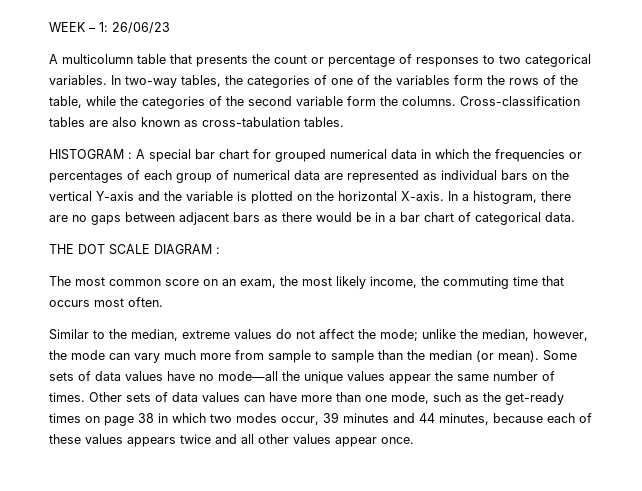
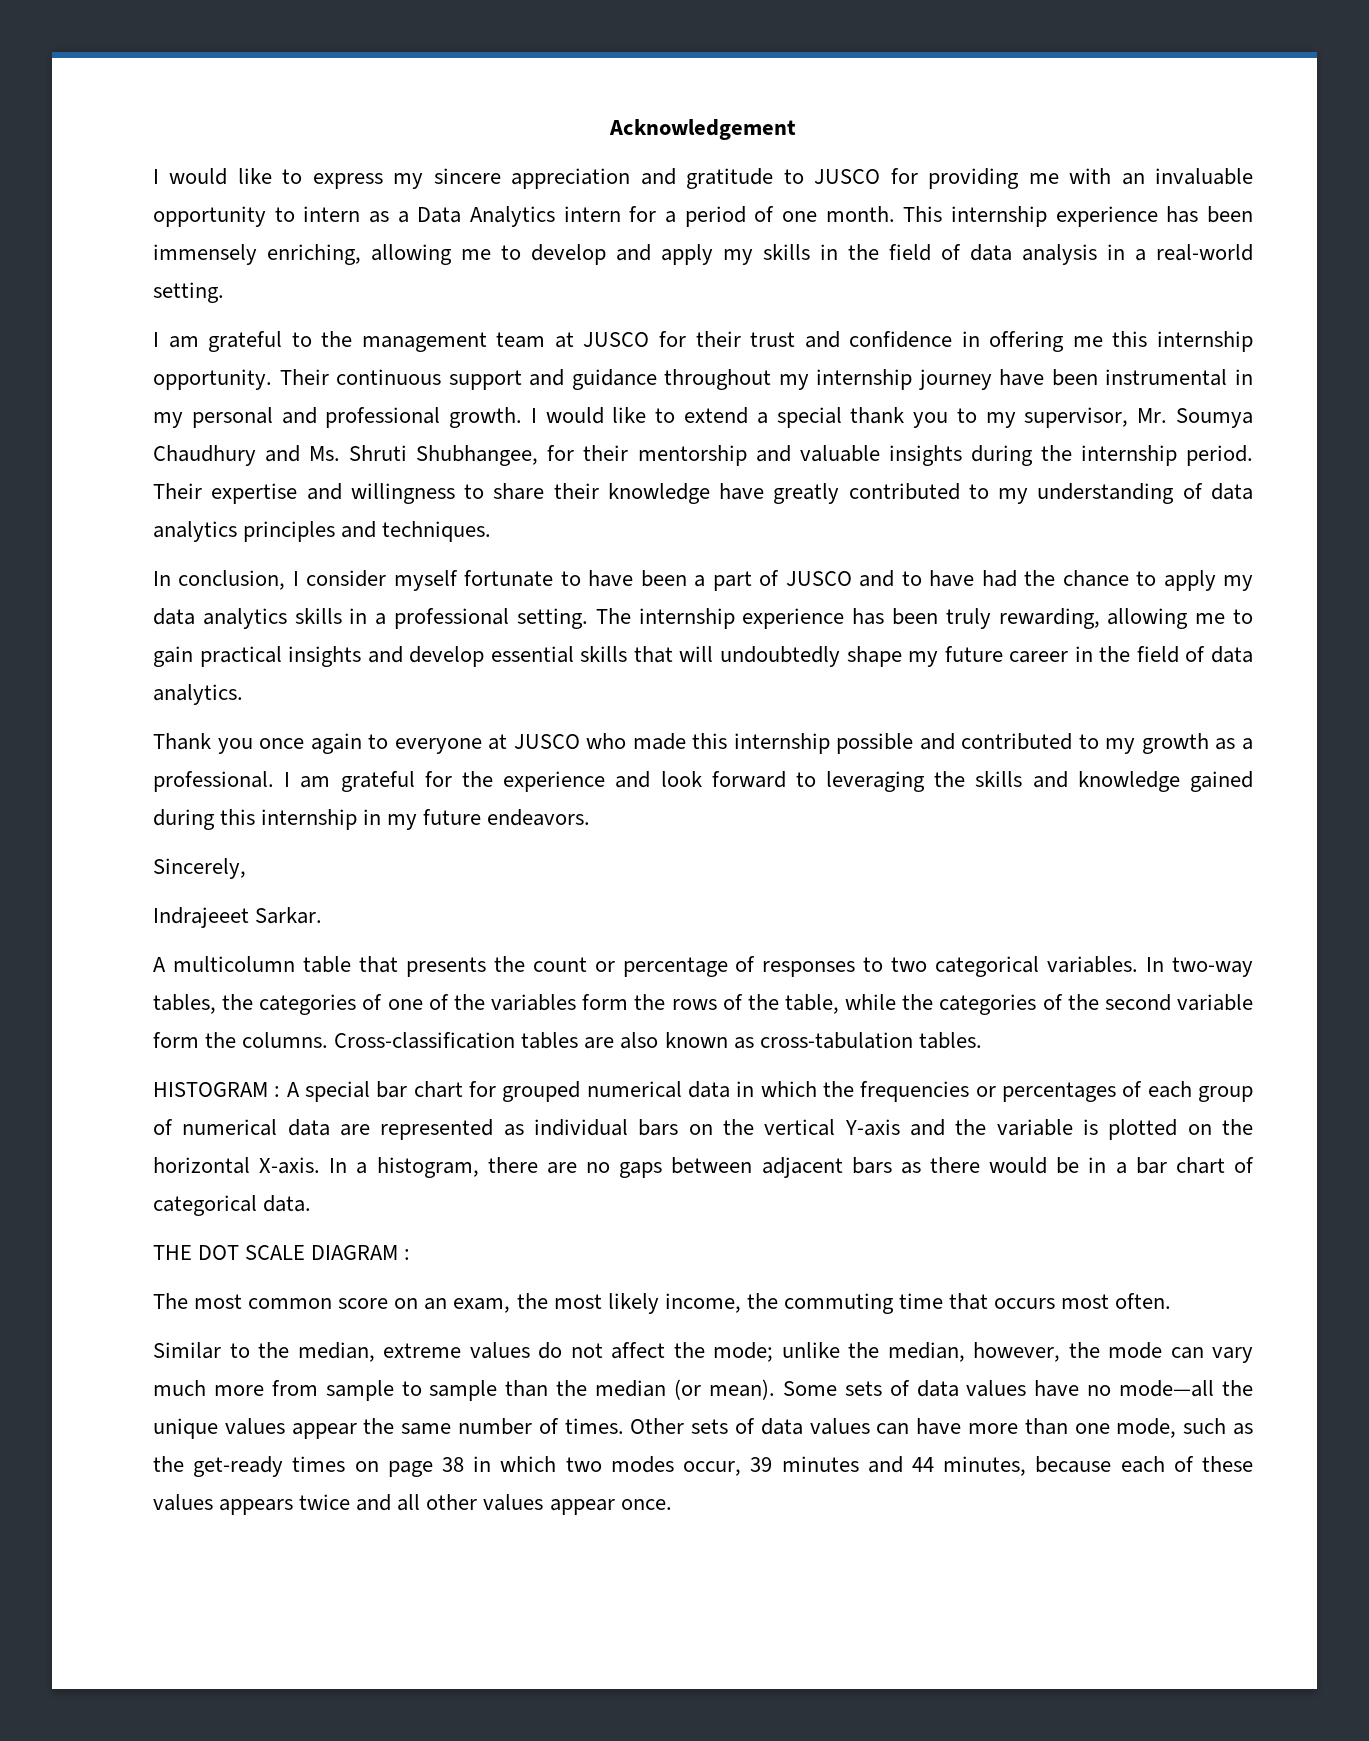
- WEEK – 1: 26/06/23
+ Acknowledgement
+ I would like to express my sincere appreciation and gratitude to JUSCO for providing me with an invaluable opportunity to intern as a Data Analytics intern for a period of one month. This internship experience has been immensely enriching, allowing me to develop and apply my skills in the field of data analysis in a real-world setting.
+ I am grateful to the management team at JUSCO for their trust and confidence in offering me this internship opportunity. Their continuous support and guidance throughout my internship journey have been instrumental in my personal and professional growth. I would like to extend a special thank you to my supervisor, Mr. Soumya Chaudhury and Ms. Shruti Shubhangee, for their mentorship and valuable insights during the internship period. Their expertise and willingness to share their knowledge have greatly contributed to my understanding of data analytics principles and techniques.
+ In conclusion, I consider myself fortunate to have been a part of JUSCO and to have had the chance to apply my data analytics skills in a professional setting. The internship experience has been truly rewarding, allowing me to gain practical insights and develop essential skills that will undoubtedly shape my future career in the field of data analytics.
+ Thank you once again to everyone at JUSCO who made this internship possible and contributed to my growth as a professional. I am grateful for the experience and look forward to leveraging the skills and knowledge gained during this internship in my future endeavors.
+ Sincerely,
+ Indrajeeet Sarkar.

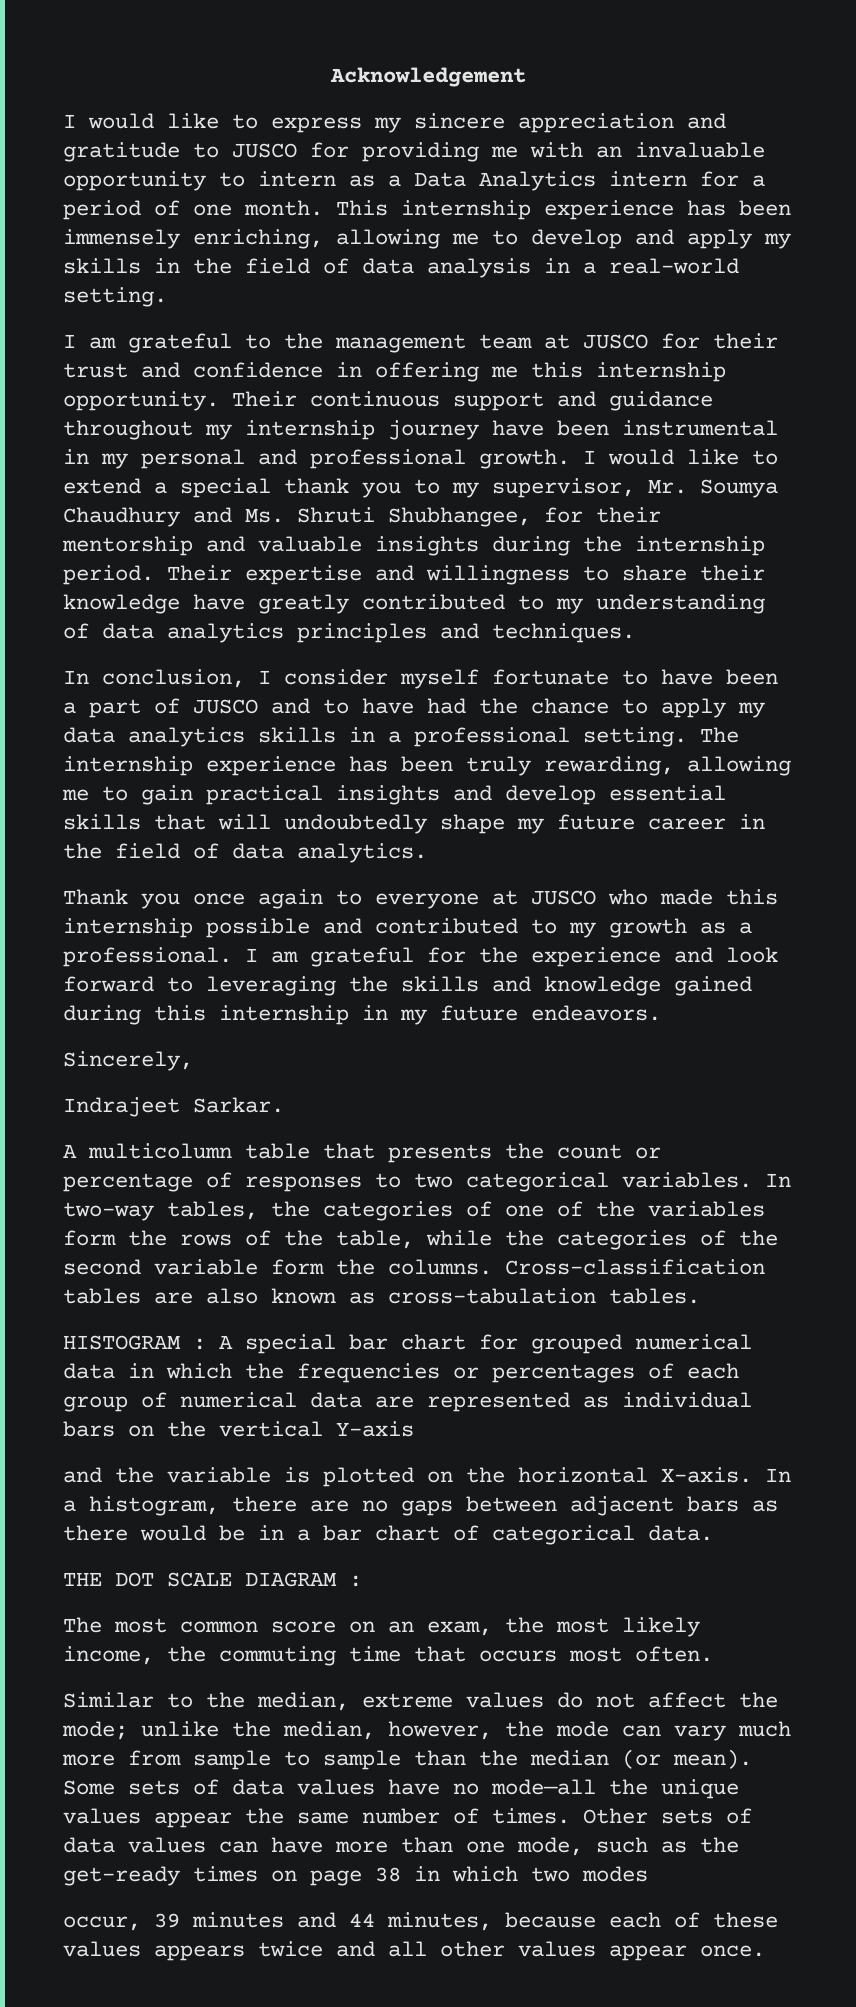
- Indrajeeet Sarkar.
+ Indrajeet Sarkar.
- HISTOGRAM : A special bar chart for grouped numerical data in which the frequencies or percentages of each group of numerical data are represented as individual bars on the vertical Y-axis and the variable is plotted on the horizontal X-axis.
+ HISTOGRAM : A special bar chart for grouped numerical data in which the frequencies or percentages of each group of numerical data are represented as individual bars on the vertical Y-axis
+ and the variable is plotted on the horizontal X-axis.
- Other sets of data values can have more than one mode, such as the get-ready times on page 38 in which two modes occur, 39 minutes and 44 minutes, because each of these values appears twice and all other values appear once.
+ Other sets of data values can have more than one mode, such as the get-ready times on page 38 in which two modes
+ occur, 39 minutes and 44 minutes, because each of these values appears twice and all other values appear once.

